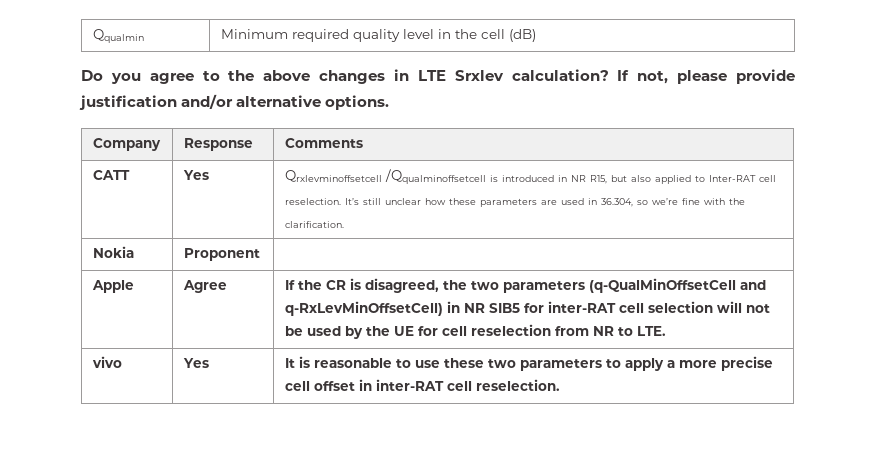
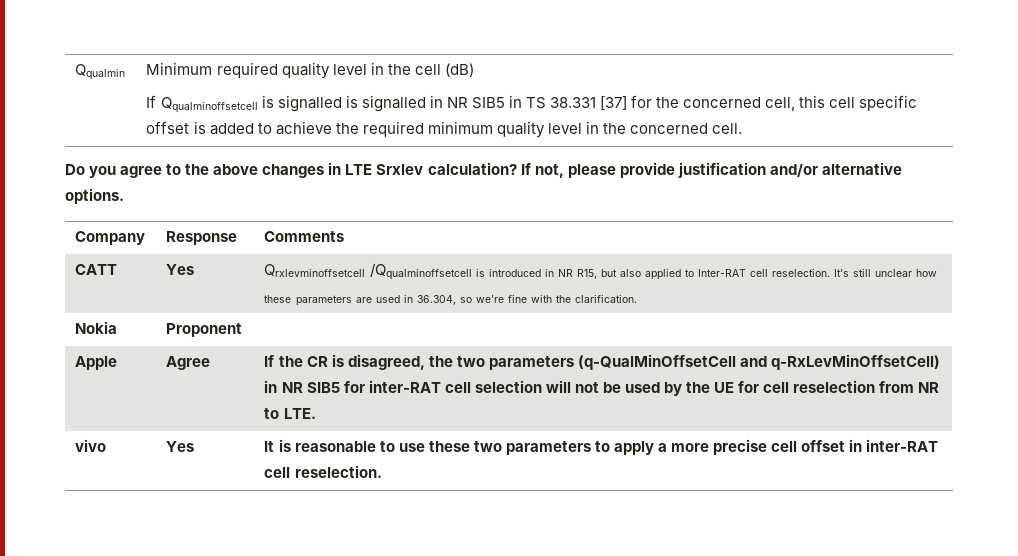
+ If Qqualminoffsetcell is signalled is signalled in NR SIB5 in TS 38.331 [37] for the concerned cell, this cell specific offset is added to achieve the required minimum quality level in the concerned cell.

